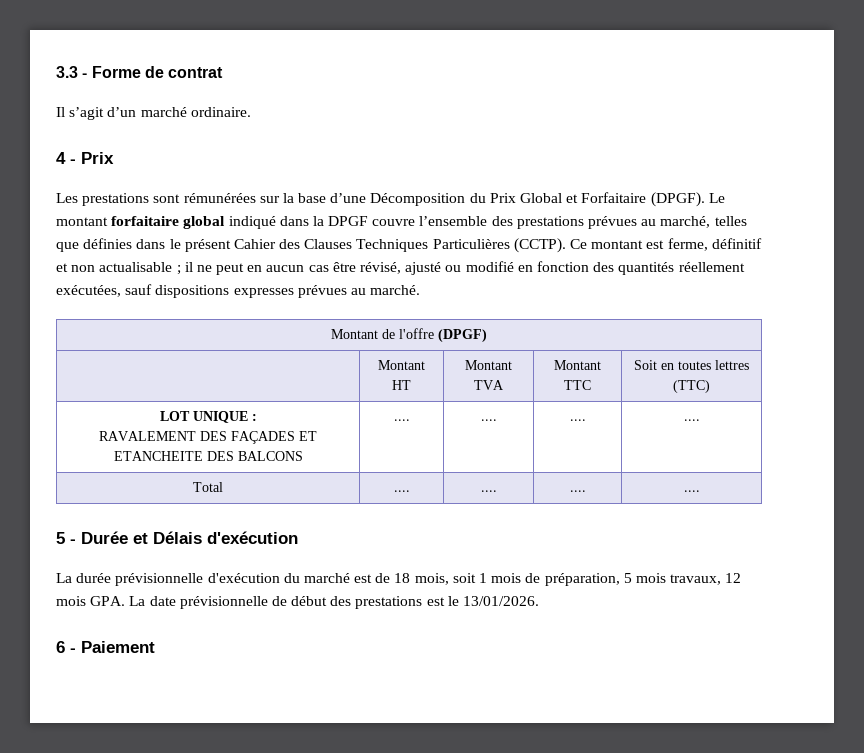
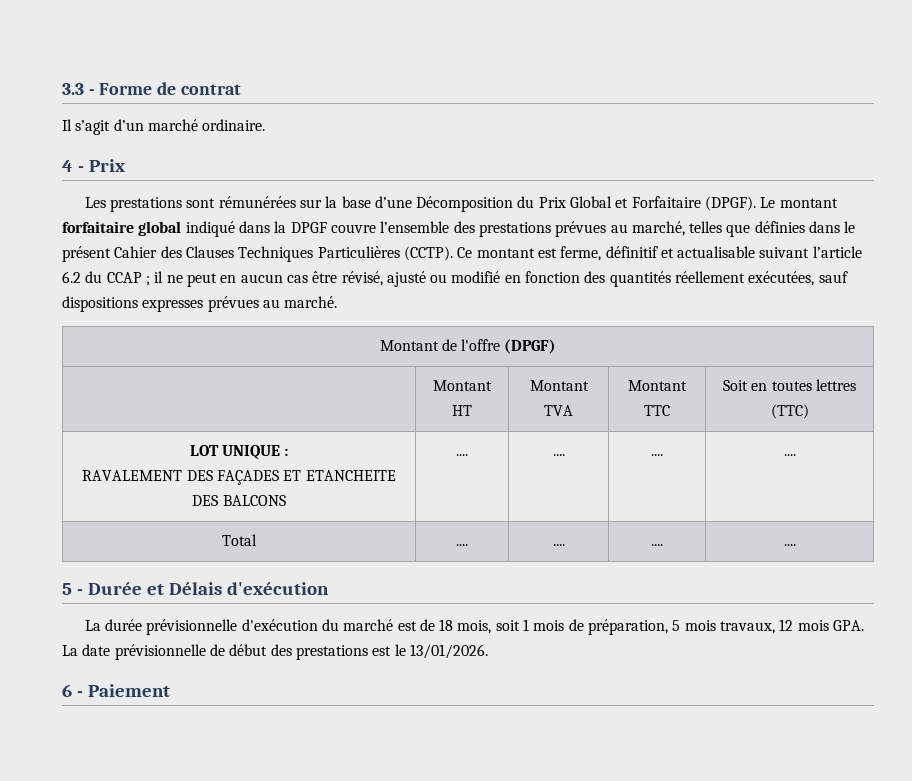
- Ce montant est ferme, définitif et non actualisable ; il ne peut en aucun cas être révisé, ajusté ou modifié en fonction des quantités réellement exécutées, sauf dispositions expresses prévues au marché.
+ Ce montant est ferme, définitif et actualisable suivant l’article 6.2 du CCAP ; il ne peut en aucun cas être révisé, ajusté ou modifié en fonction des quantités réellement exécutées, sauf dispositions expresses prévues au marché.

